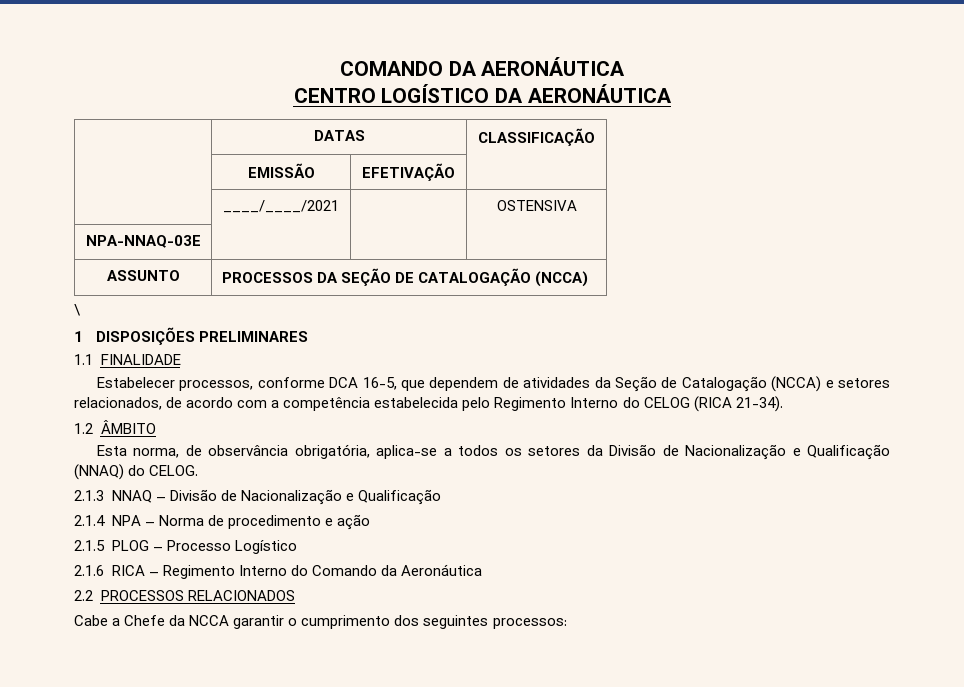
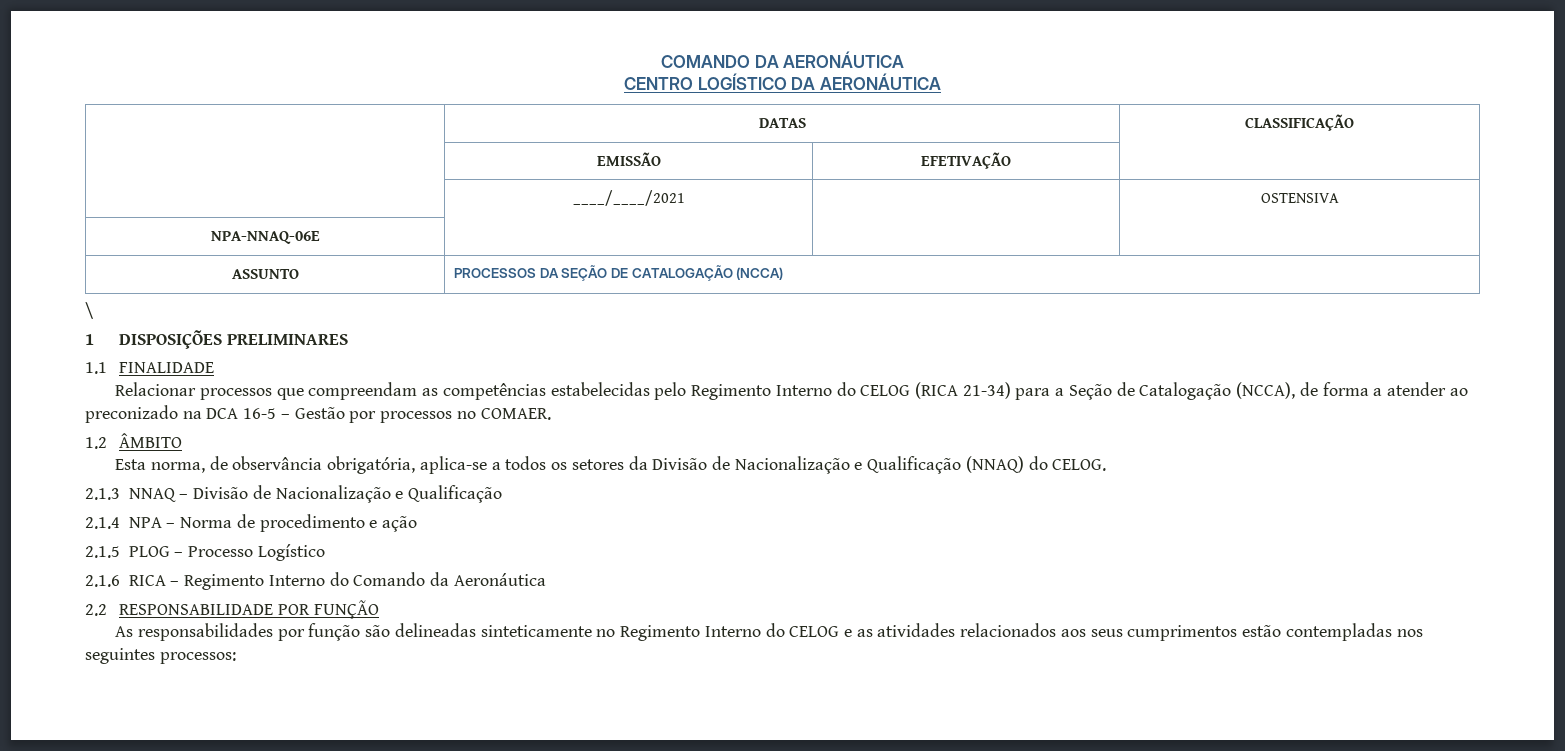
- NPA-NNAQ-03E | | |
+ NPA-NNAQ-06E | | |
- Estabelecer processos, conforme DCA 16-5, que dependem de atividades da Seção de Catalogação (NCCA) e setores relacionados, de acordo com a competência estabelecida pelo Regimento Interno do CELOG (RICA 21-34).
+ Relacionar processos que compreendam as competências estabelecidas pelo Regimento Interno do CELOG (RICA 21-34) para a Seção de Catalogação (NCCA), de forma a atender ao preconizado na DCA 16-5 – Gestão por processos no COMAER.
- 2.2 PROCESSOS RELACIONADOS
- Cabe a Chefe da NCCA garantir o cumprimento dos seguintes processos:
+ 2.2 RESPONSABILIDADE POR FUNÇÃO
+ As responsabilidades por função são delineadas sinteticamente no Regimento Interno do CELOG e as atividades relacionados aos seus cumprimentos estão contempladas nos seguintes processos:

